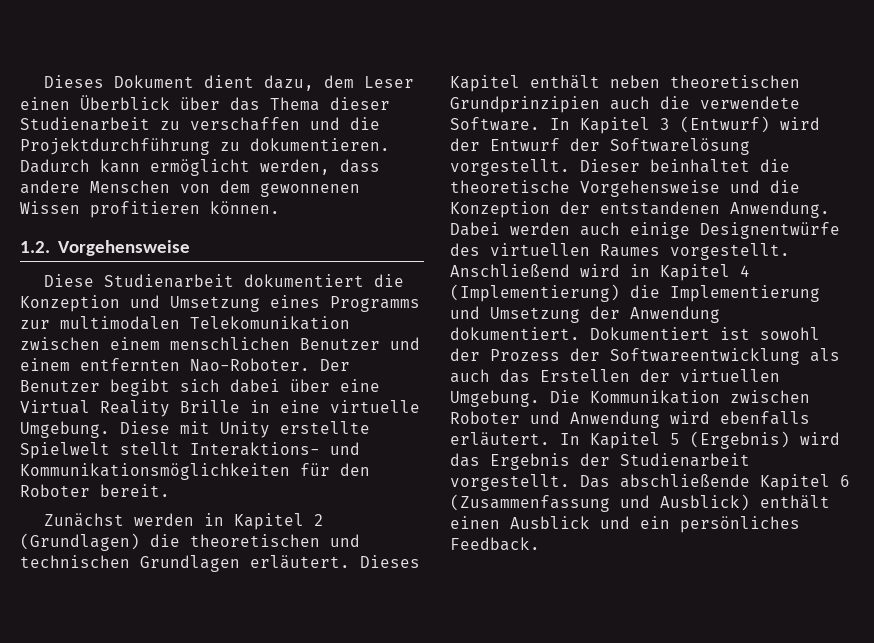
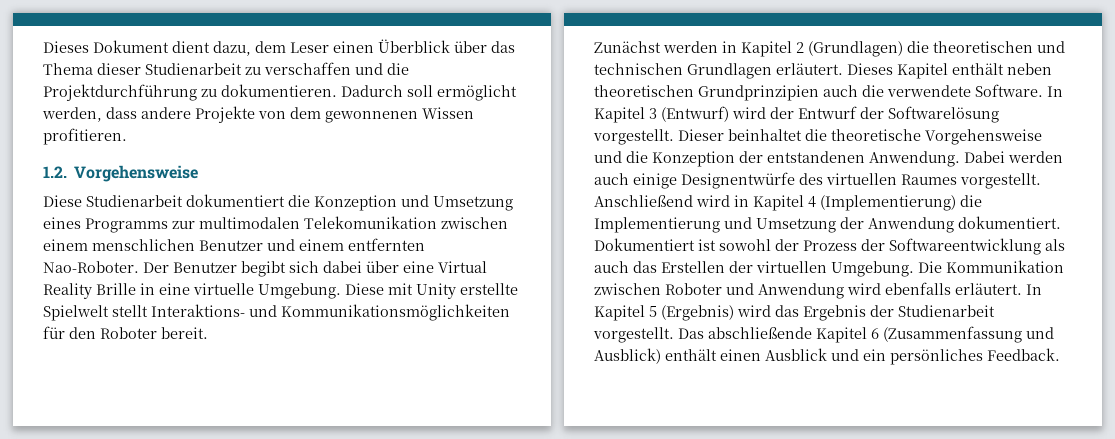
- Dadurch kann ermöglicht werden, dass andere Menschen von dem gewonnenen Wissen profitieren können.
+ Dadurch soll ermöglicht werden, dass andere Projekte von dem gewonnenen Wissen profitieren.

